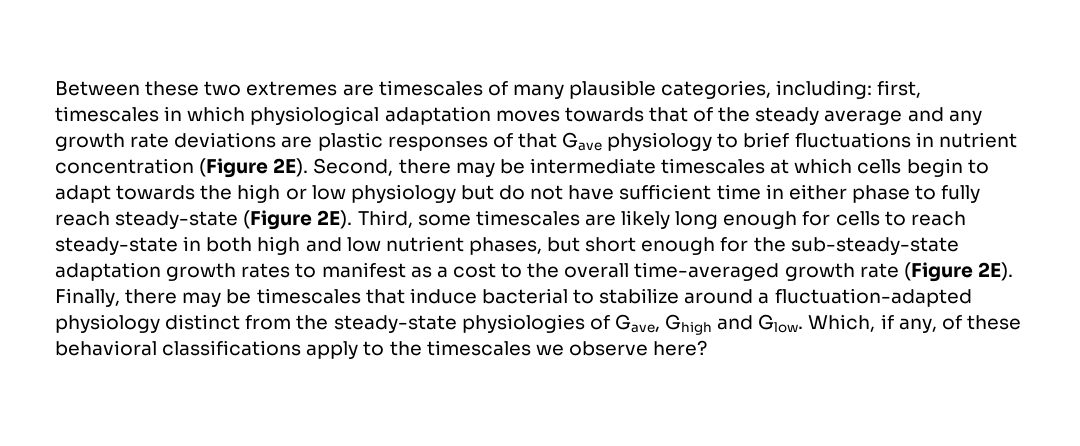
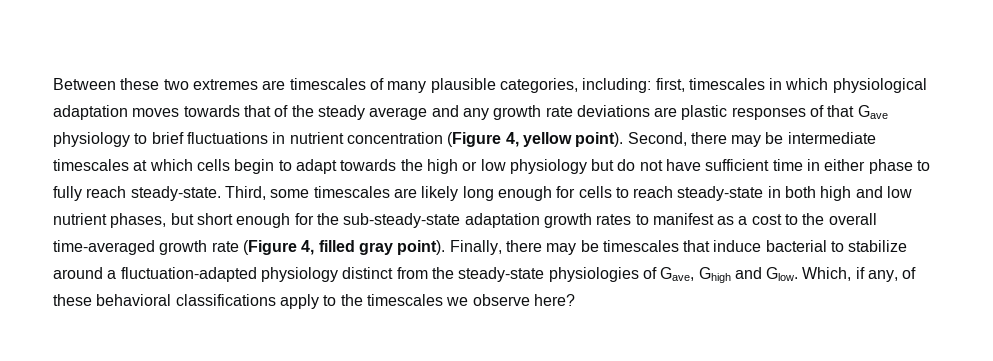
- Between these two extremes are timescales of many plausible categories, including: first, timescales in which physiological adaptation moves towards that of the steady average and any growth rate deviations are plastic responses of that Gave physiology to brief fluctuations in nutrient concentration (Figure 2E).
+ Between these two extremes are timescales of many plausible categories, including: first, timescales in which physiological adaptation moves towards that of the steady average and any growth rate deviations are plastic responses of that Gave physiology to brief fluctuations in nutrient concentration (Figure 4, yellow point).
- Second, there may be intermediate timescales at which cells begin to adapt towards the high or low physiology but do not have sufficient time in either phase to fully reach steady-state (Figure 2E).
+ Second, there may be intermediate timescales at which cells begin to adapt towards the high or low physiology but do not have sufficient time in either phase to fully reach steady-state.
- Third, some timescales are likely long enough for cells to reach steady-state in both high and low nutrient phases, but short enough for the sub-steady-state adaptation growth rates to manifest as a cost to the overall time-averaged growth rate (Figure 2E).
+ Third, some timescales are likely long enough for cells to reach steady-state in both high and low nutrient phases, but short enough for the sub-steady-state adaptation growth rates to manifest as a cost to the overall time-averaged growth rate (Figure 4, filled gray point).

